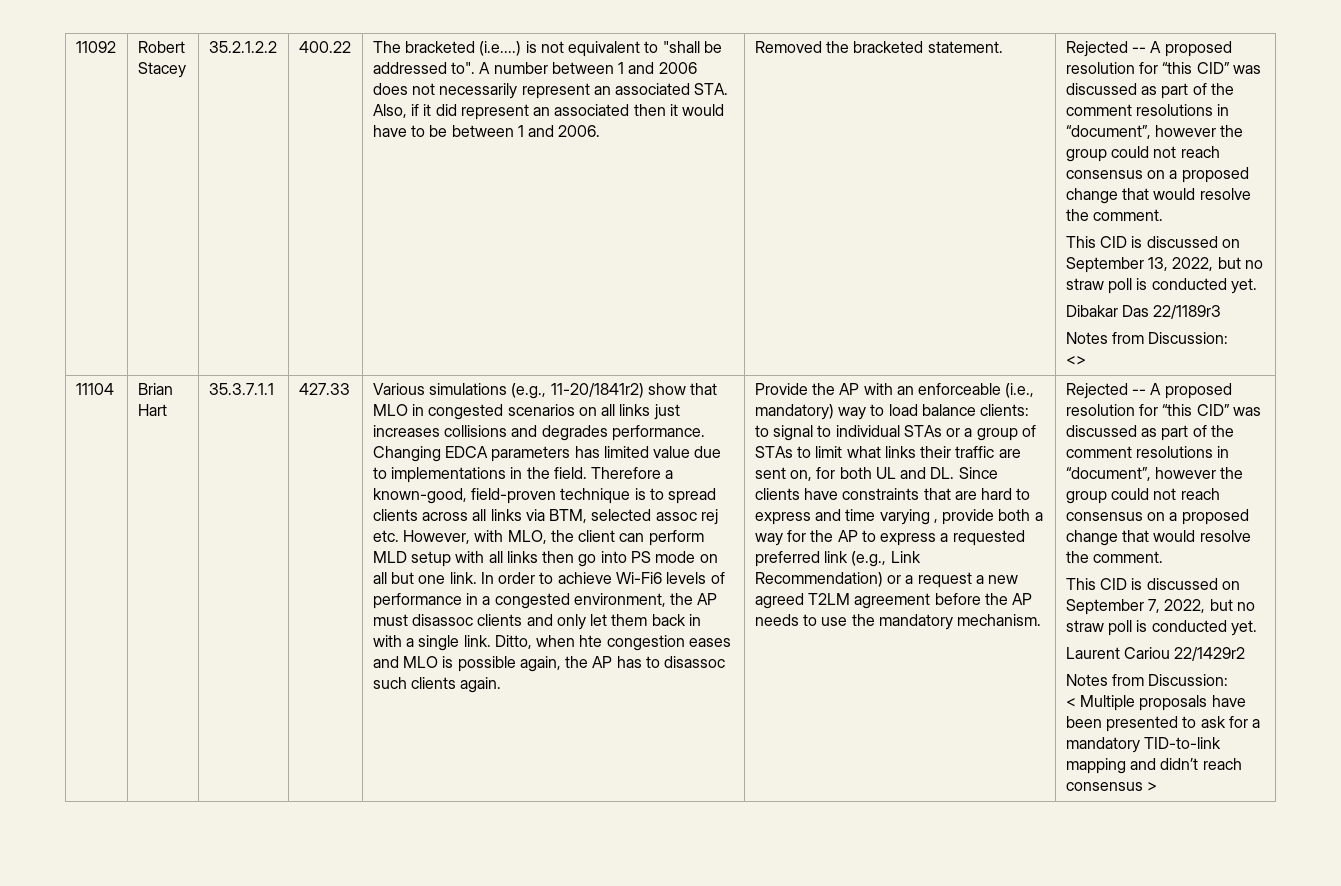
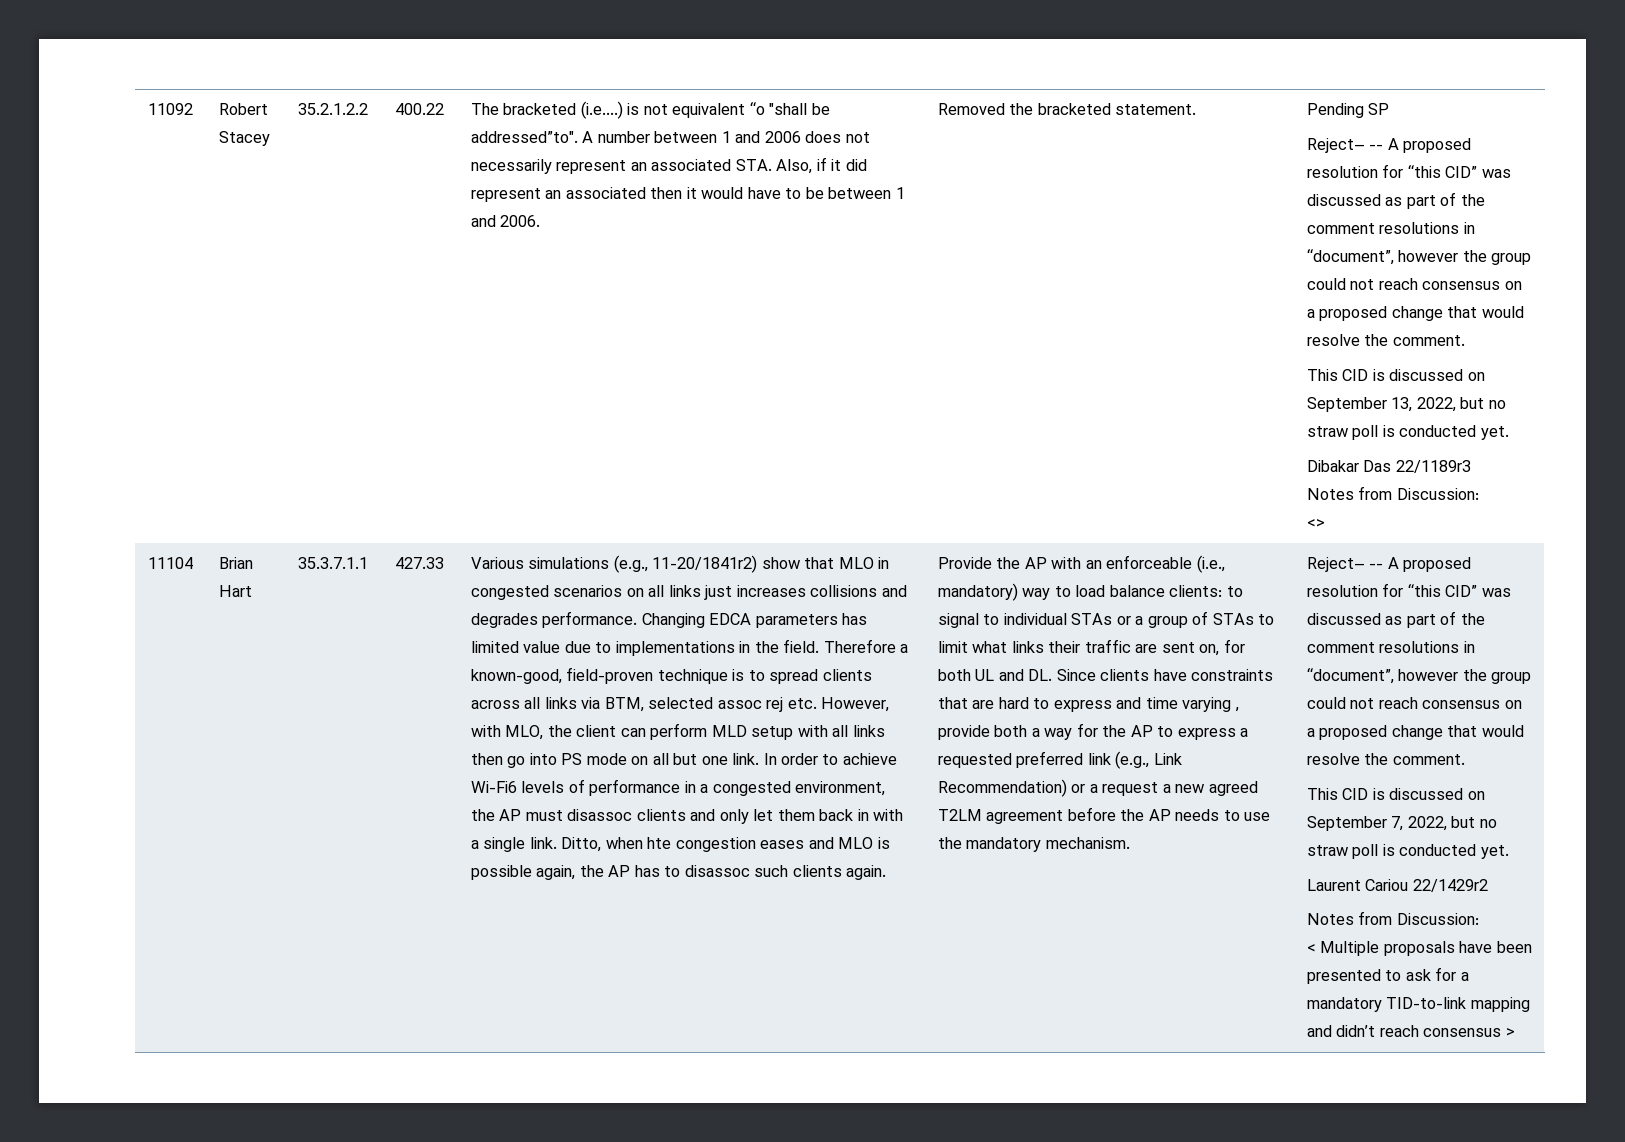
- The bracketed (i.e....) is not equivalent to "shall be addressed to".
+ The bracketed (i.e....) is not equivalent “o "shall be addressed”to".
- Removed the bracketed statement. | Rejected -- A proposed resolution for “this CID” was discussed as part of the comment resolutions in “document”, however the group could not reach consensus on a proposed change that would resolve the comment.
+ Removed the bracketed statement. | Pending SP
+ Reject– -- A proposed resolution for “this CID” was discussed as part of the comment resolutions in “document”, however the group could not reach consensus on a proposed change that would resolve the comment.
- to signal to individual STAs or a group of STAs to limit what links their traffic are sent on, for both UL and DL. Since clients have constraints that are hard to express and time varying , provide both a way for the AP to express a requested preferred link (e.g., Link Recommendation) or a request a new agreed T2LM agreement before the AP needs to use the mandatory mechanism. | Rejected -- A proposed resolution for “this CID” was discussed as part of the comment resolutions in “document”, however the group could not reach consensus on a proposed change that would resolve the comment.
+ to signal to individual STAs or a group of STAs to limit what links their traffic are sent on, for both UL and DL. Since clients have constraints that are hard to express and time varying , provide both a way for the AP to express a requested preferred link (e.g., Link Recommendation) or a request a new agreed T2LM agreement before the AP needs to use the mandatory mechanism. | Reject– -- A proposed resolution for “this CID” was discussed as part of the comment resolutions in “document”, however the group could not reach consensus on a proposed change that would resolve the comment.

